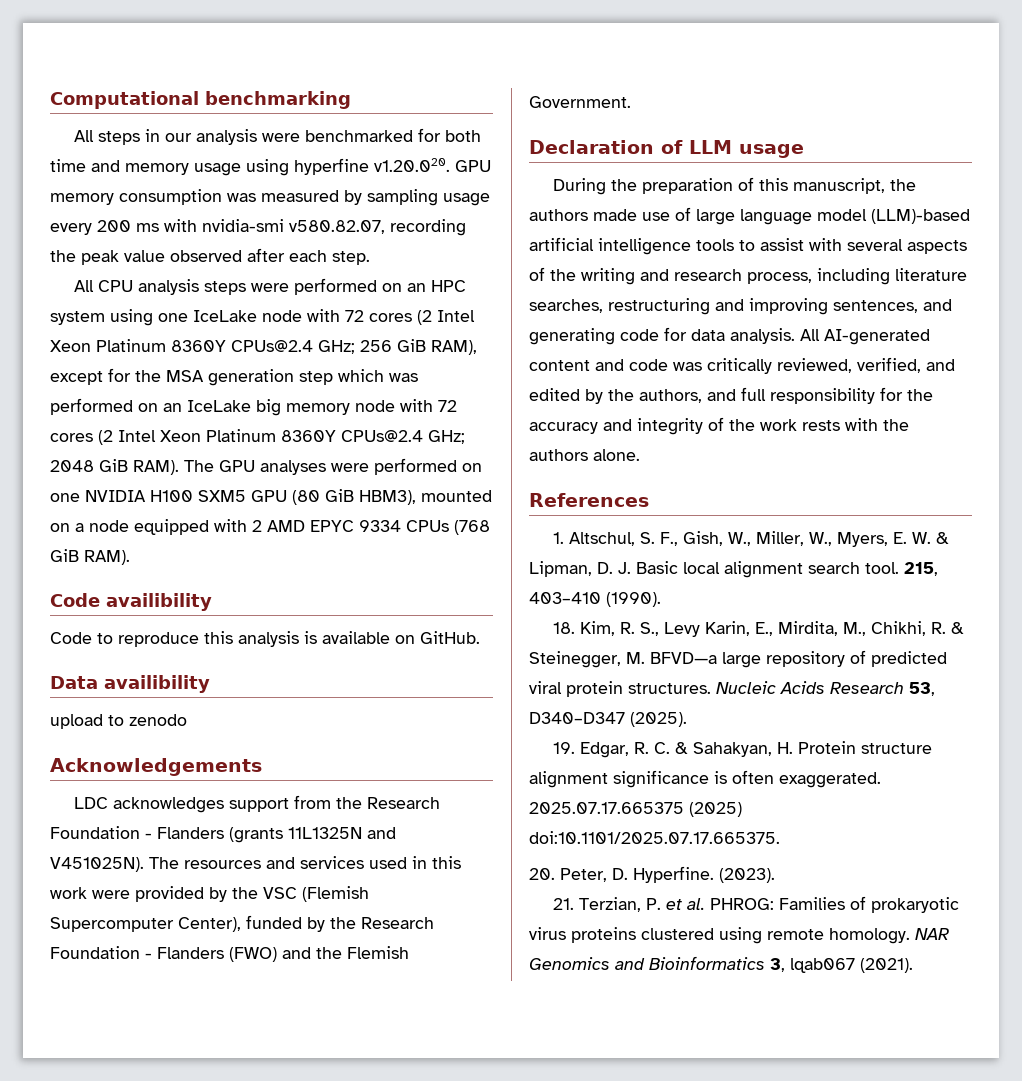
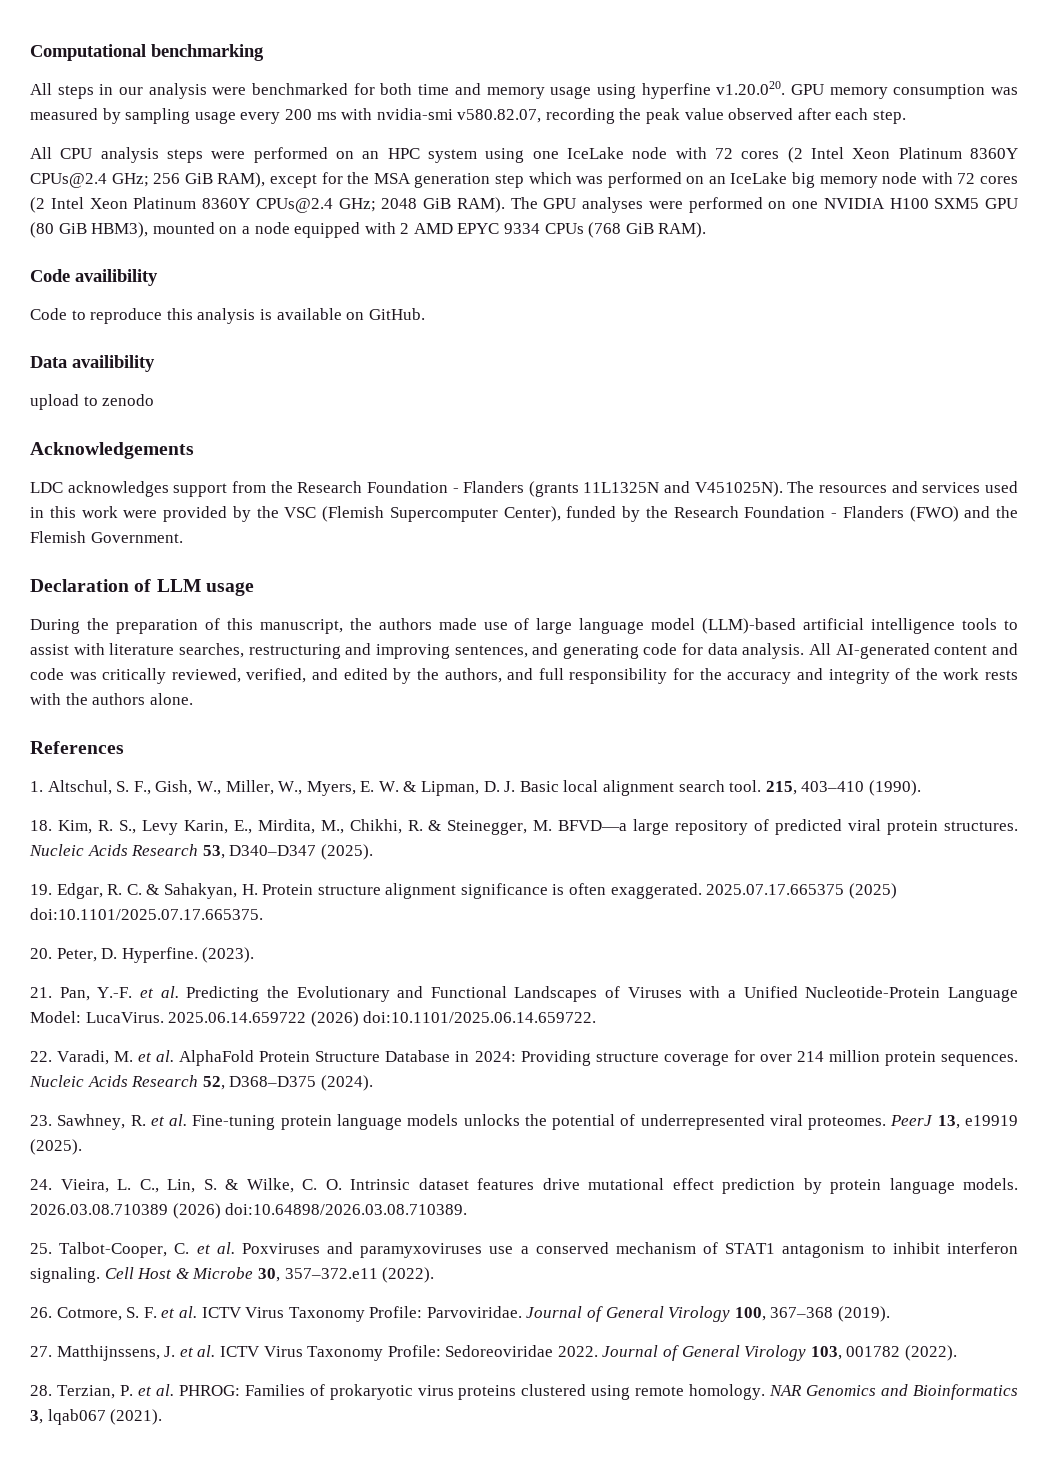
- During the preparation of this manuscript, the authors made use of large language model (LLM)-based artificial intelligence tools to assist with several aspects of the writing and research process, including literature searches, restructuring and improving sentences, and generating code for data analysis.
+ During the preparation of this manuscript, the authors made use of large language model (LLM)-based artificial intelligence tools to assist with literature searches, restructuring and improving sentences, and generating code for data analysis.
- 21. Terzian, P. et al. PHROG: Families of prokaryotic virus proteins clustered using remote homology.
+ 21. Pan, Y.-F. et al. Predicting the Evolutionary and Functional Landscapes of Viruses with a Unified Nucleotide-Protein Language Model: LucaVirus. 2025.06.14.659722 (2026) doi:10.1101/2025.06.14.659722.
+ 22. Varadi, M. et al. AlphaFold Protein Structure Database in 2024: Providing structure coverage for over 214 million protein sequences. Nucleic Acids Research 52, D368–D375 (2024).
+ 23. Sawhney, R. et al. Fine-tuning protein language models unlocks the potential of underrepresented viral proteomes. PeerJ 13, e19919 (2025).
+ 24. Vieira, L. C., Lin, S. & Wilke, C. O. Intrinsic dataset features drive mutational effect prediction by protein language models. 2026.03.08.710389 (2026) doi:10.64898/2026.03.08.710389.
+ 25. Talbot-Cooper, C. et al. Poxviruses and paramyxoviruses use a conserved mechanism of STAT1 antagonism to inhibit interferon signaling. Cell Host & Microbe 30, 357–372.e11 (2022).
+ 26. Cotmore, S. F. et al. ICTV Virus Taxonomy Profile: Parvoviridae. Journal of General Virology 100, 367–368 (2019).
+ 27. Matthijnssens, J. et al. ICTV Virus Taxonomy Profile: Sedoreoviridae 2022. Journal of General Virology 103, 001782 (2022).
+ 28. Terzian, P. et al. PHROG: Families of prokaryotic virus proteins clustered using remote homology.

